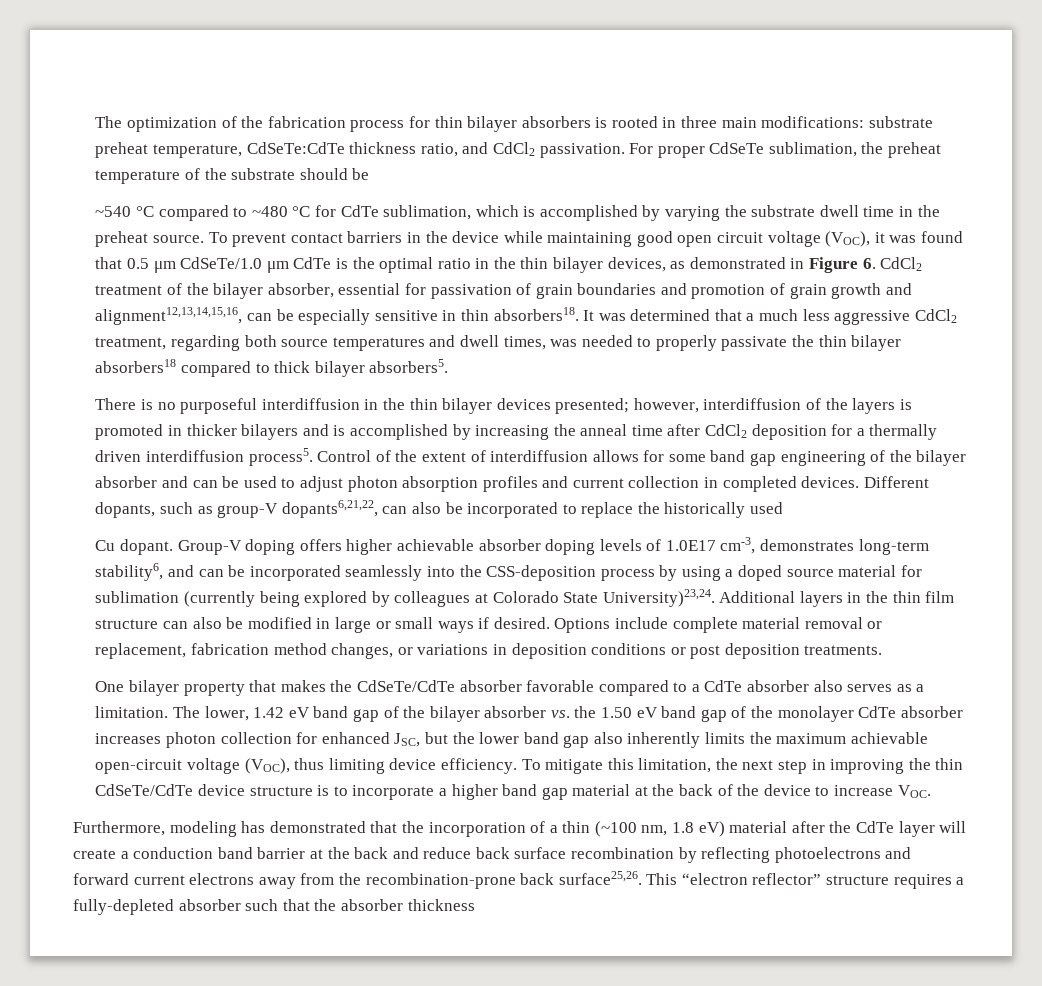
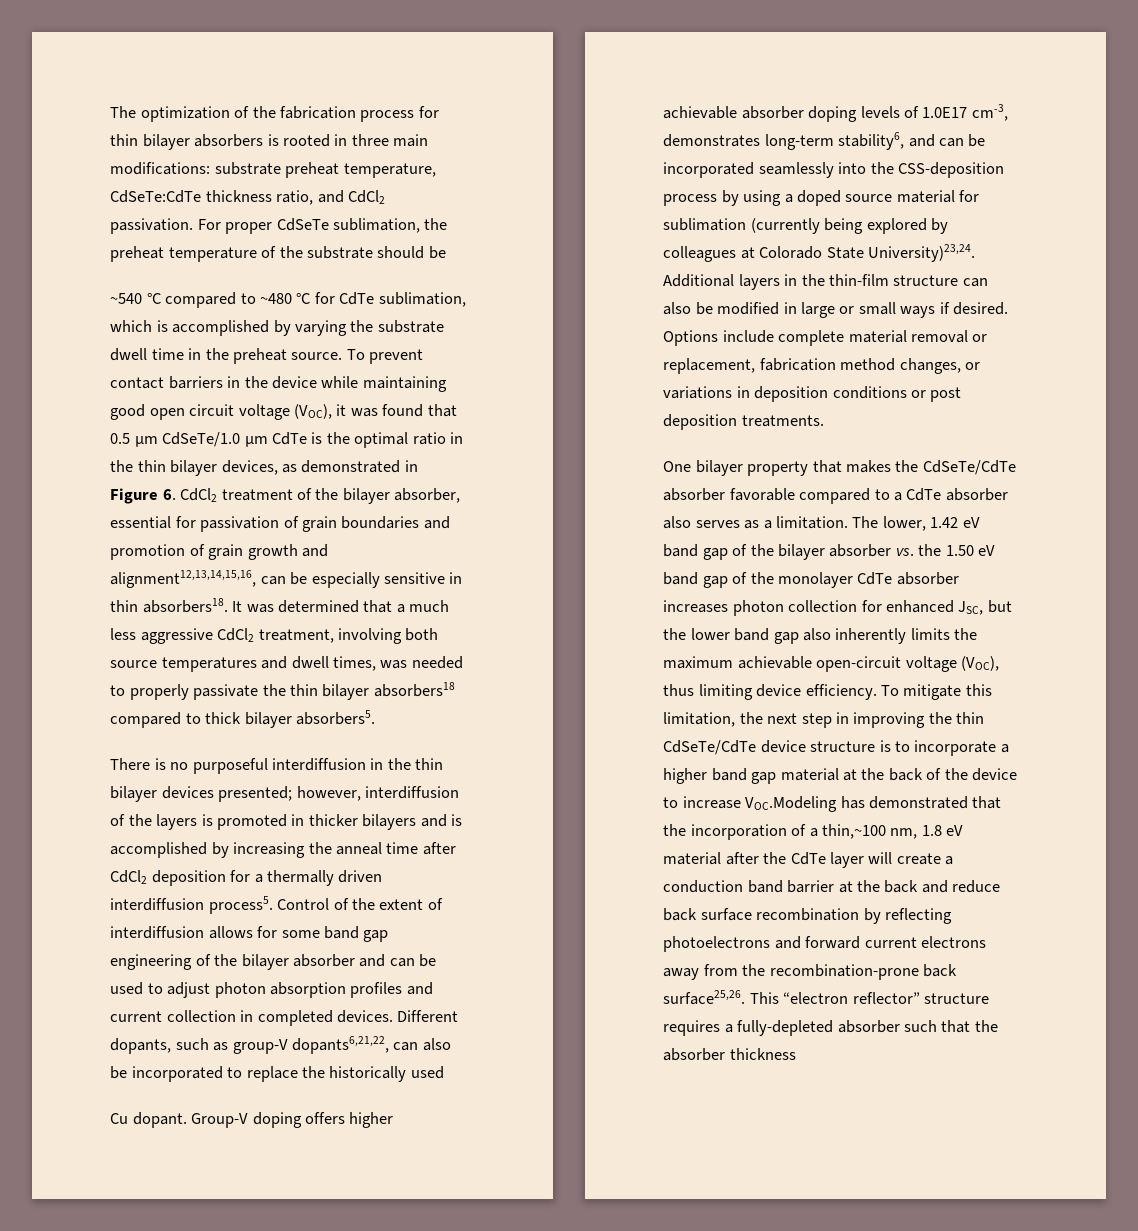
- It was determined that a much less aggressive CdCl2 treatment, regarding both source temperatures and dwell times, was needed to properly passivate the thin bilayer absorbers18 compared to thick bilayer absorbers5.
+ It was determined that a much less aggressive CdCl2 treatment, involving both source temperatures and dwell times, was needed to properly passivate the thin bilayer absorbers18 compared to thick bilayer absorbers5.
- Additional layers in the thin film structure can also be modified in large or small ways if desired.
+ Additional layers in the thin-film structure can also be modified in large or small ways if desired.
- To mitigate this limitation, the next step in improving the thin CdSeTe/CdTe device structure is to incorporate a higher band gap material at the back of the device to increase VOC.
- Furthermore, modeling has demonstrated that the incorporation of a thin (~100 nm, 1.8 eV) material after the CdTe layer will create a conduction band barrier at the back and reduce back surface recombination by reflecting photoelectrons and forward current electrons away from the recombination-prone back surface25,26.
+ To mitigate this limitation, the next step in improving the thin CdSeTe/CdTe device structure is to incorporate a higher band gap material at the back of the device to increase VOC.Modeling has demonstrated that the incorporation of a thin,~100 nm, 1.8 eV material after the CdTe layer will create a conduction band barrier at the back and reduce back surface recombination by reflecting photoelectrons and forward current electrons away from the recombination-prone back surface25,26.

